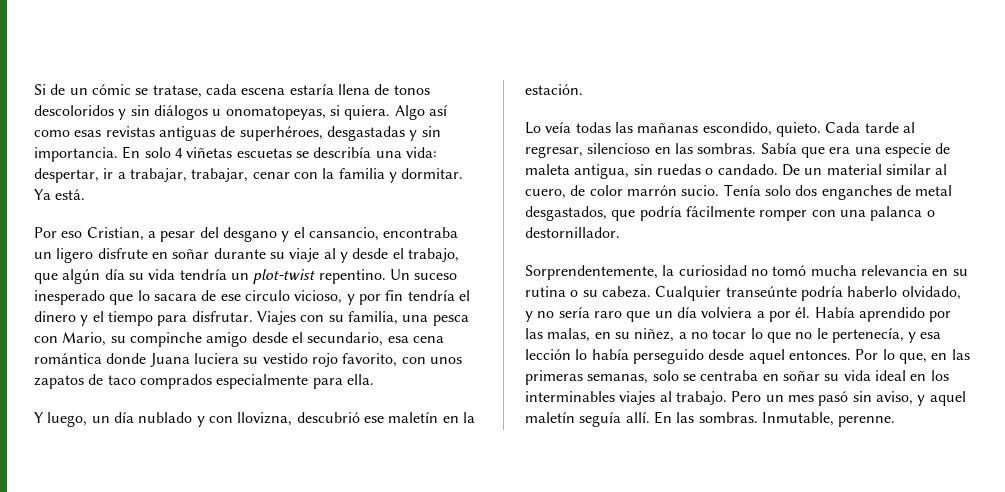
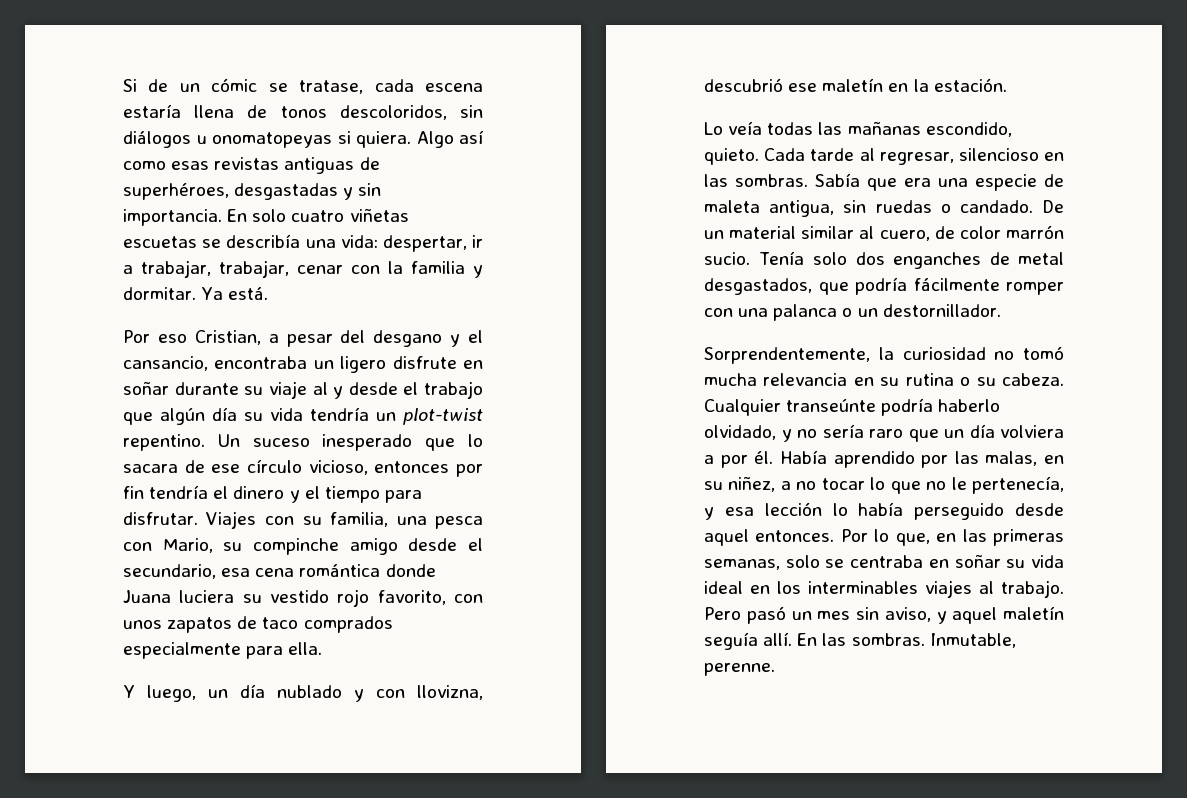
- Si de un cómic se tratase, cada escena estaría llena de tonos descoloridos y sin diálogos u onomatopeyas, si quiera.
+ Si de un cómic se tratase, cada escena estaría llena de tonos descoloridos, sin diálogos u onomatopeyas si quiera.
- En solo 4 viñetas escuetas se describía una vida: despertar, ir a trabajar, trabajar, cenar con la familia y dormitar.
+ En solo cuatro viñetas escuetas se describía una vida: despertar, ir a trabajar, trabajar, cenar con la familia y dormitar.
- Por eso Cristian, a pesar del desgano y el cansancio, encontraba un ligero disfrute en soñar durante su viaje al y desde el trabajo, que algún día su vida tendría un plot-twist repentino.
+ Por eso Cristian, a pesar del desgano y el cansancio, encontraba un ligero disfrute en soñar durante su viaje al y desde el trabajo que algún día su vida tendría un plot-twist repentino.
- Un suceso inesperado que lo sacara de ese circulo vicioso, y por fin tendría el dinero y el tiempo para disfrutar.
+ Un suceso inesperado que lo sacara de ese círculo vicioso, entonces por fin tendría el dinero y el tiempo para disfrutar.
- Tenía solo dos enganches de metal desgastados, que podría fácilmente romper con una palanca o destornillador.
+ Tenía solo dos enganches de metal desgastados, que podría fácilmente romper con una palanca o un destornillador.
- Pero un mes pasó sin aviso, y aquel maletín seguía allí.
+ Pero pasó un mes sin aviso, y aquel maletín seguía allí.

